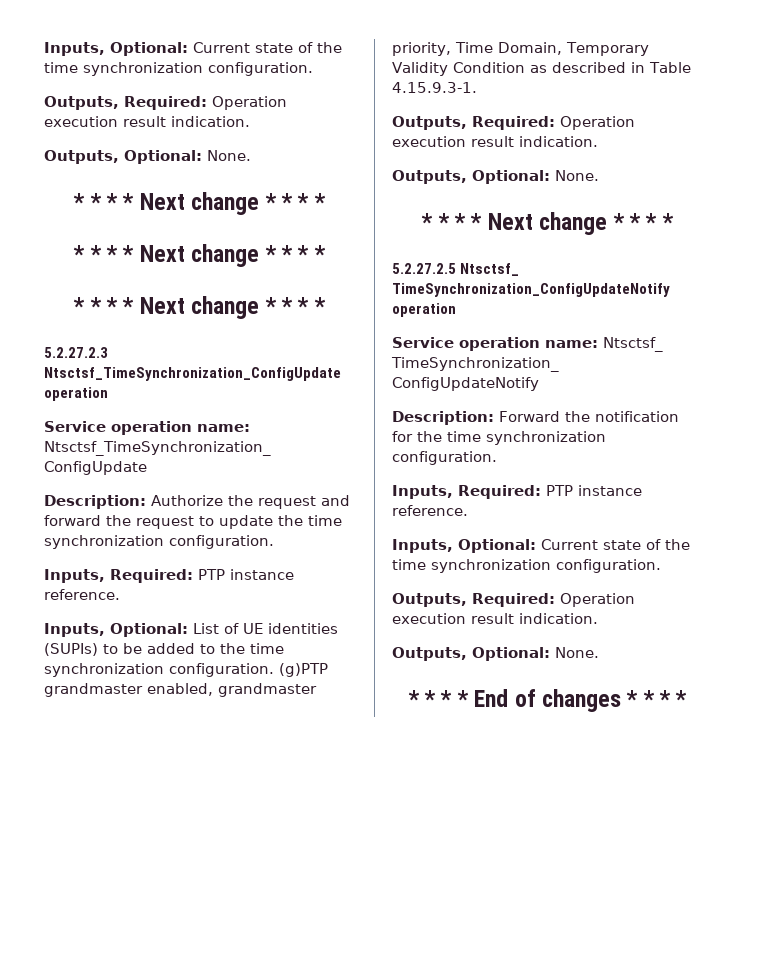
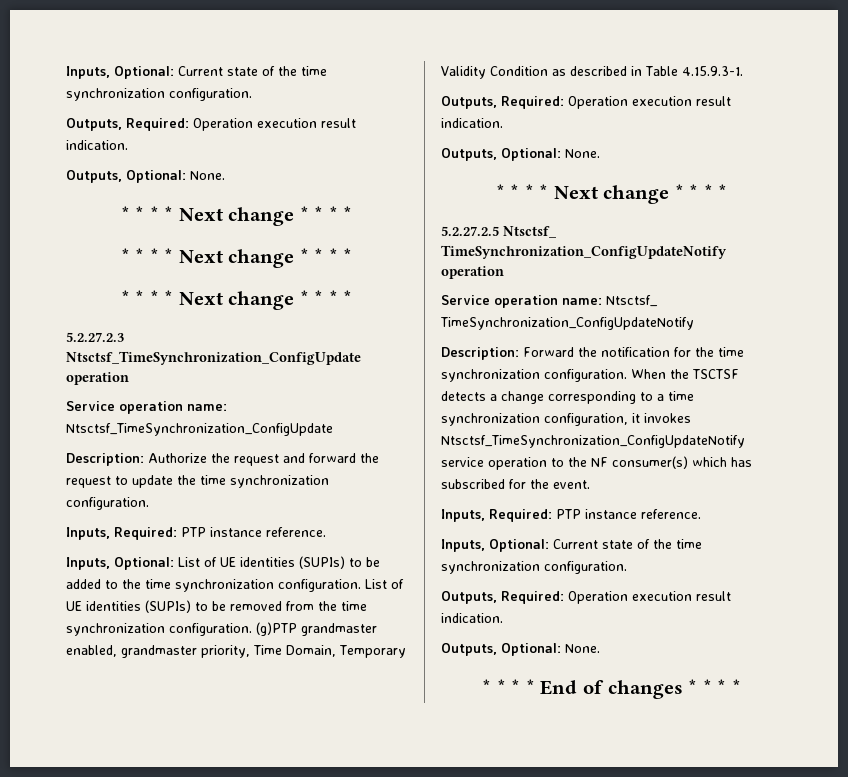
+ List of UE identities (SUPIs) to be removed from the time synchronization configuration.
+ When the TSCTSF detects a change corresponding to a time synchronization configuration, it invokes Ntsctsf_TimeSynchronization_ConfigUpdateNotify service operation to the NF consumer(s) which has subscribed for the event.

